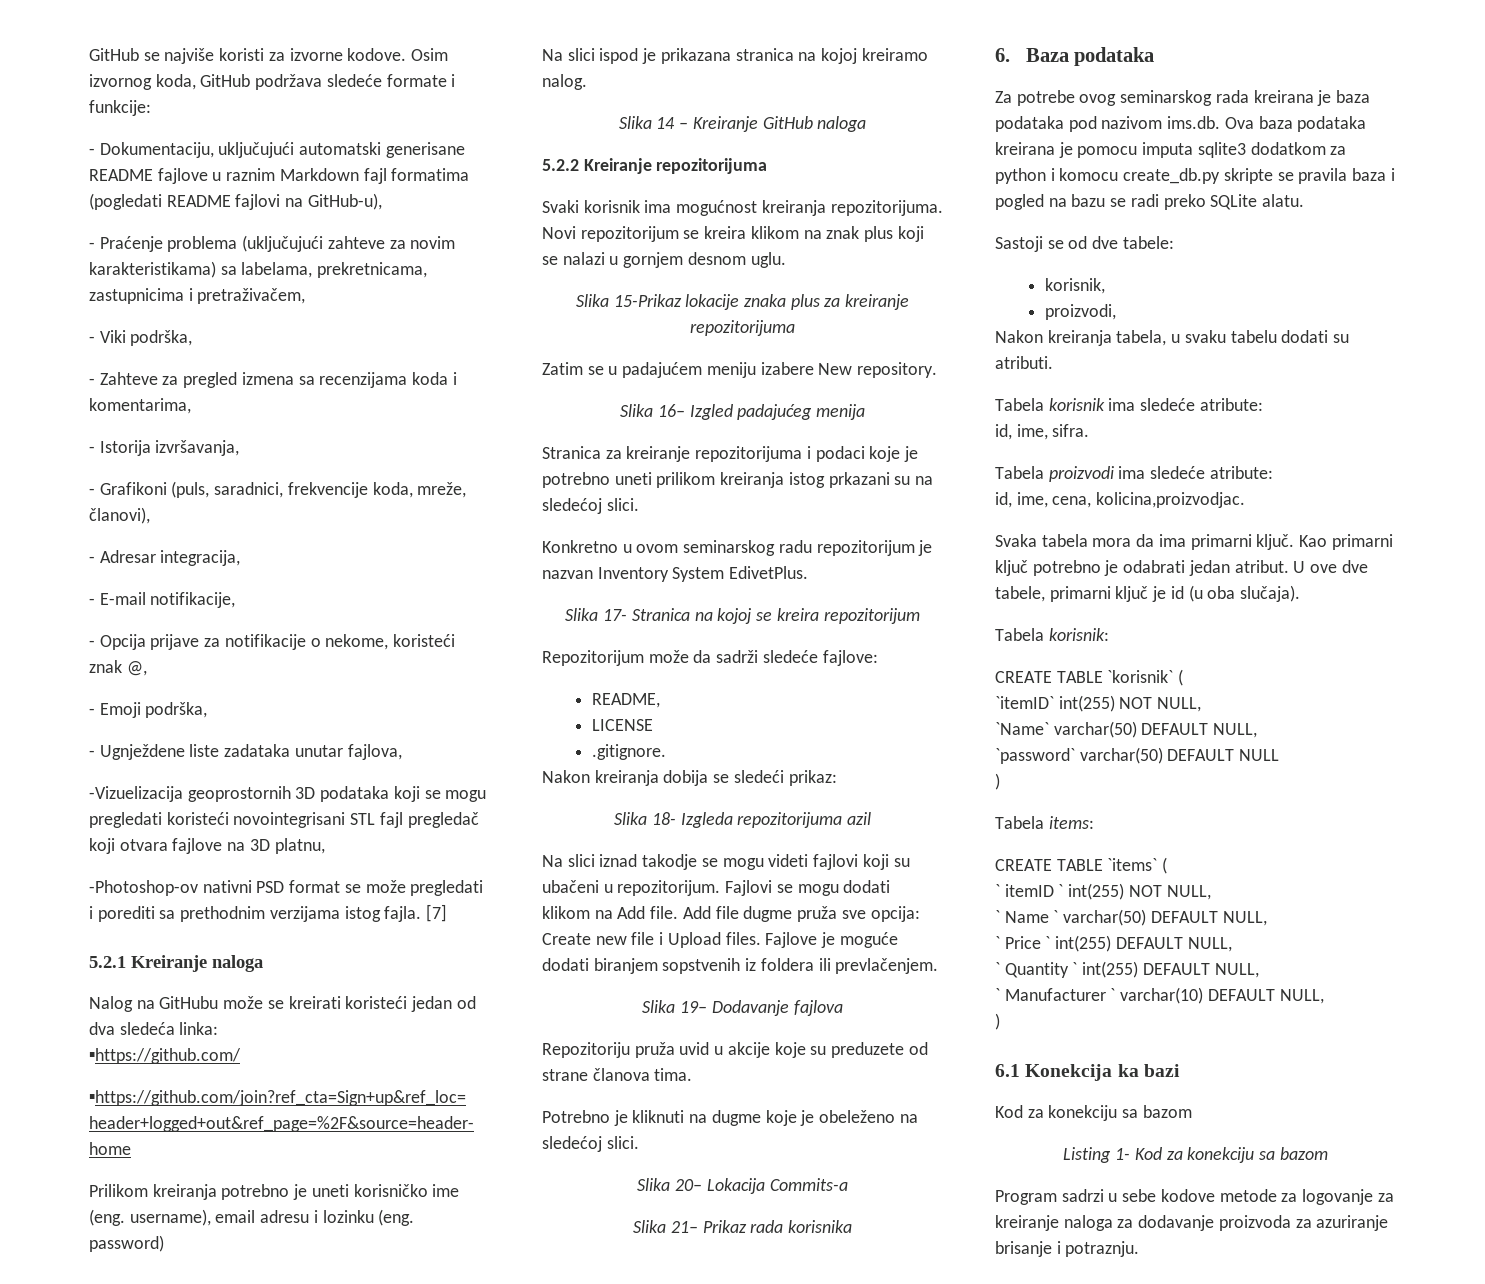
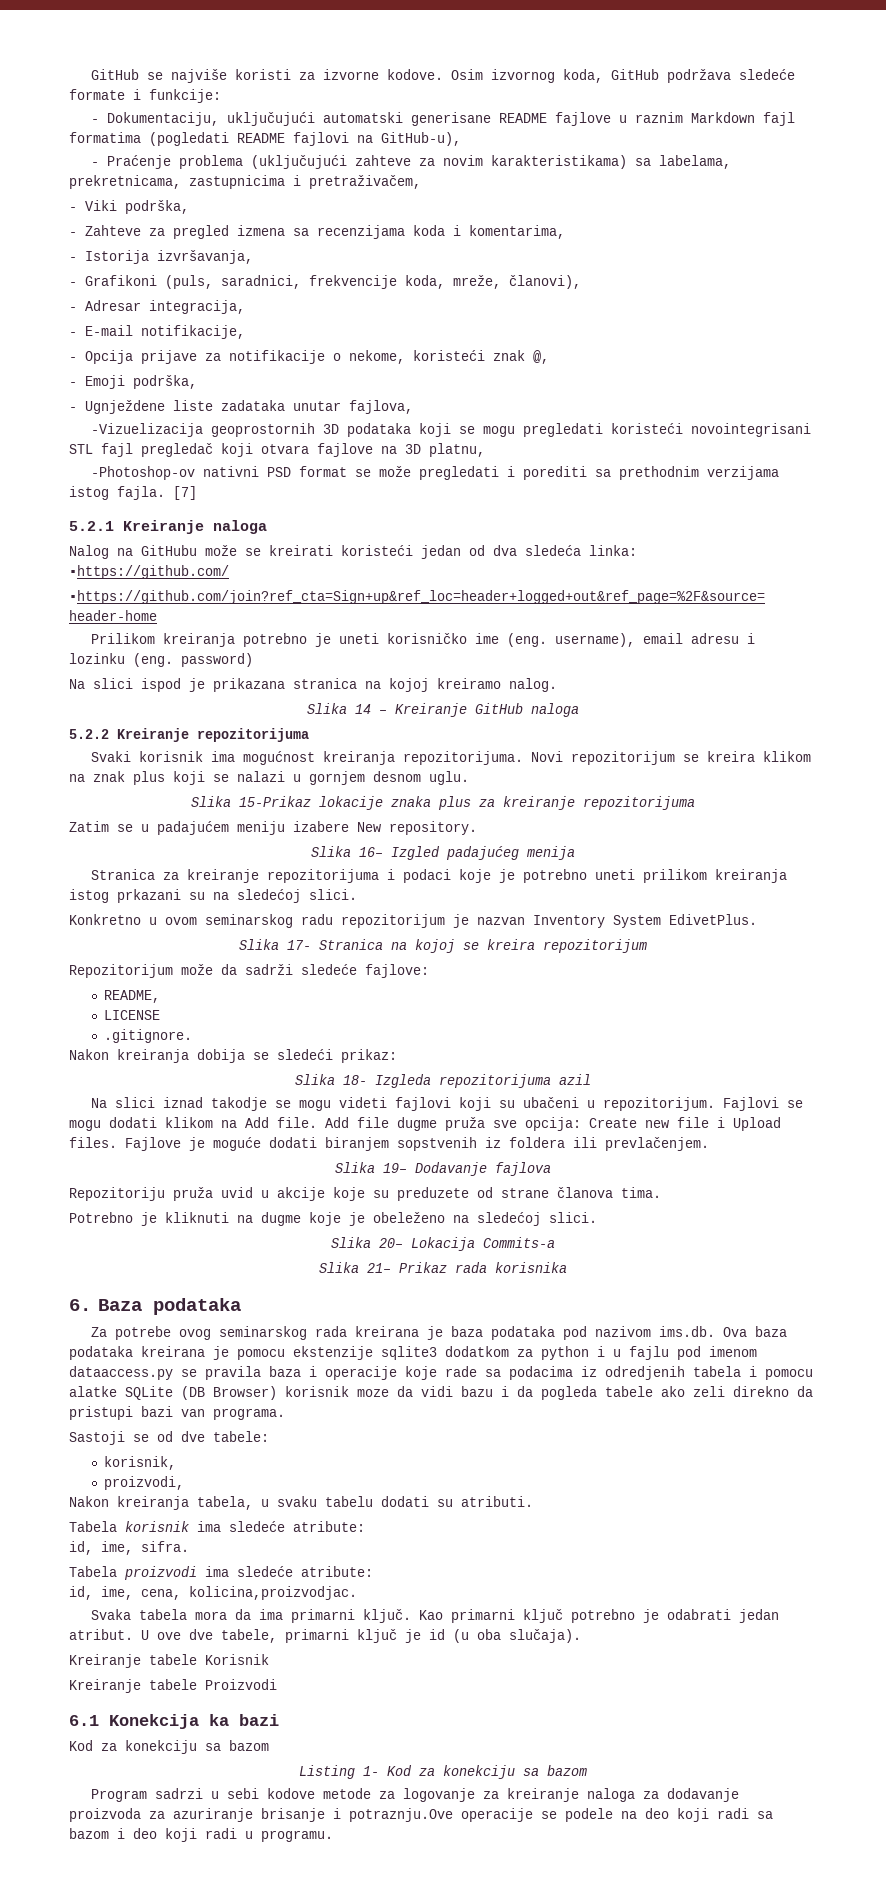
- Za potrebe ovog seminarskog rada kreirana je baza podataka pod nazivom ims.db. Ova baza podataka kreirana je pomocu imputa sqlite3 dodatkom za python i komocu create_db.py skripte se pravila baza i pogled na bazu se radi preko SQLite alatu.
+ Za potrebe ovog seminarskog rada kreirana je baza podataka pod nazivom ims.db. Ova baza podataka kreirana je pomocu ekstenzije sqlite3 dodatkom za python i u fajlu pod imenom dataaccess.py se pravila baza i operacije koje rade sa podacima iz odredjenih tabela i pomocu alatke SQLite (DB Browser) korisnik moze da vidi bazu i da pogleda tabele ako zeli direkno da pristupi bazi van programa.
- Tabela korisnik:
- CREATE TABLE `korisnik` (
- `itemID` int(255) NOT NULL,
- `Name` varchar(50) DEFAULT NULL,
- `password` varchar(50) DEFAULT NULL
- )
- Tabela items:
- CREATE TABLE `items` (
- ` itemID ` int(255) NOT NULL,
- ` Name ` varchar(50) DEFAULT NULL,
- ` Price ` int(255) DEFAULT NULL,
- ` Quantity ` int(255) DEFAULT NULL,
- ` Manufacturer ` varchar(10) DEFAULT NULL,
- )
+ Kreiranje tabele Korisnik
+ Kreiranje tabele Proizvodi
- Program sadrzi u sebe kodove metode za logovanje za kreiranje naloga za dodavanje proizvoda za azuriranje brisanje i potraznju.
+ Program sadrzi u sebi kodove metode za logovanje za kreiranje naloga za dodavanje proizvoda za azuriranje brisanje i potraznju.Ove operacije se podele na deo koji radi sa bazom i deo koji radi u programu.

